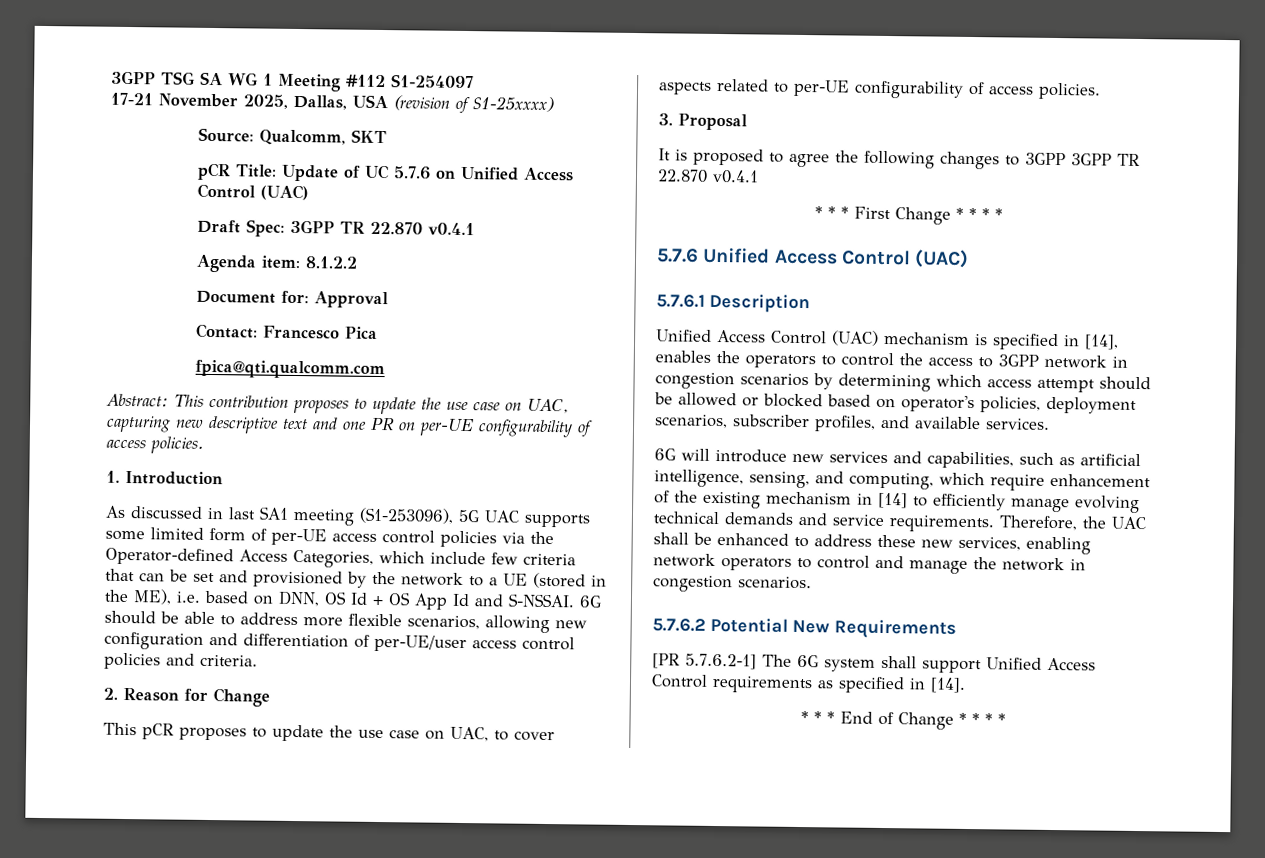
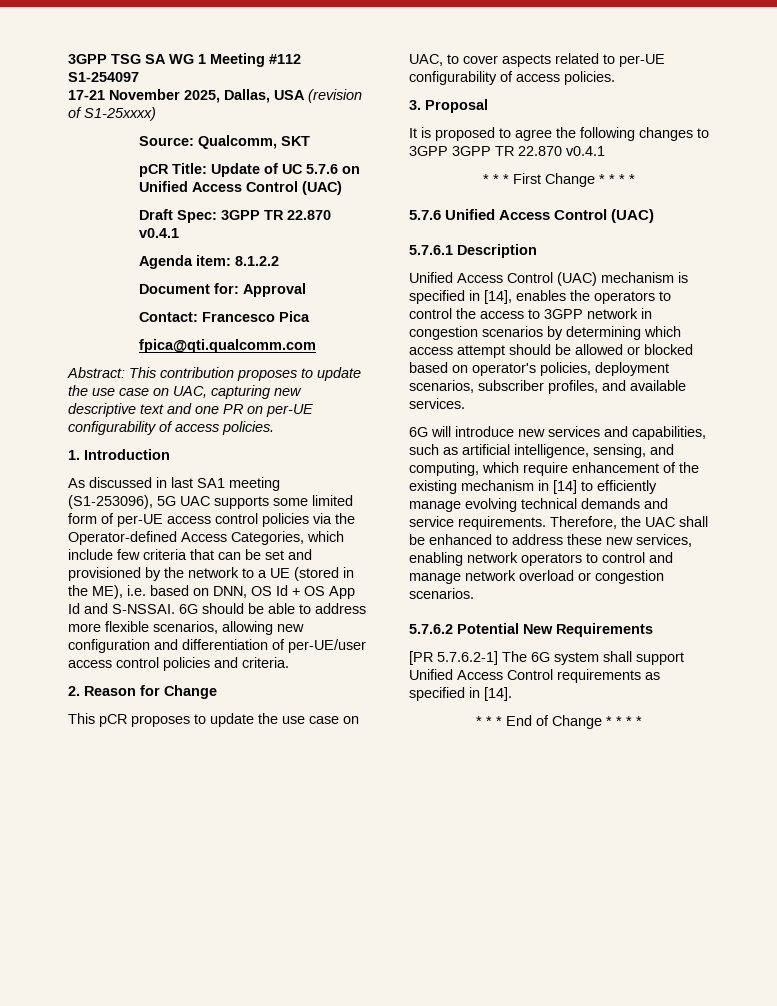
- Therefore, the UAC shall be enhanced to address these new services, enabling network operators to control and manage the network in congestion scenarios.
+ Therefore, the UAC shall be enhanced to address these new services, enabling network operators to control and manage network overload or congestion scenarios.

